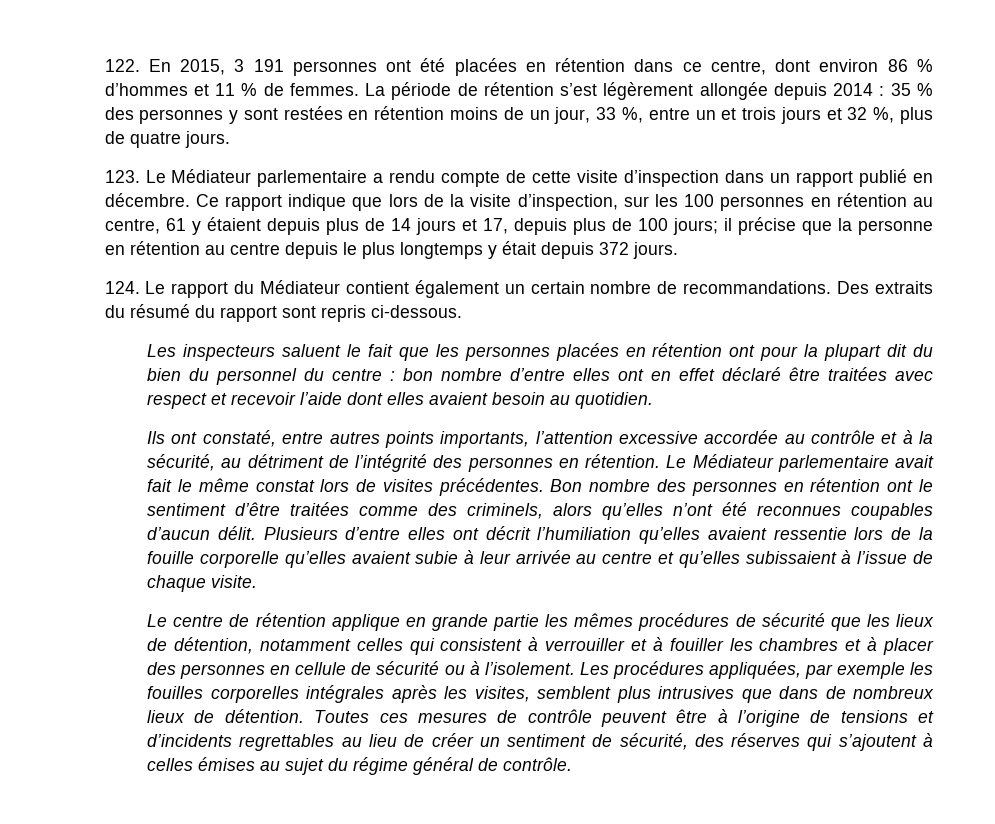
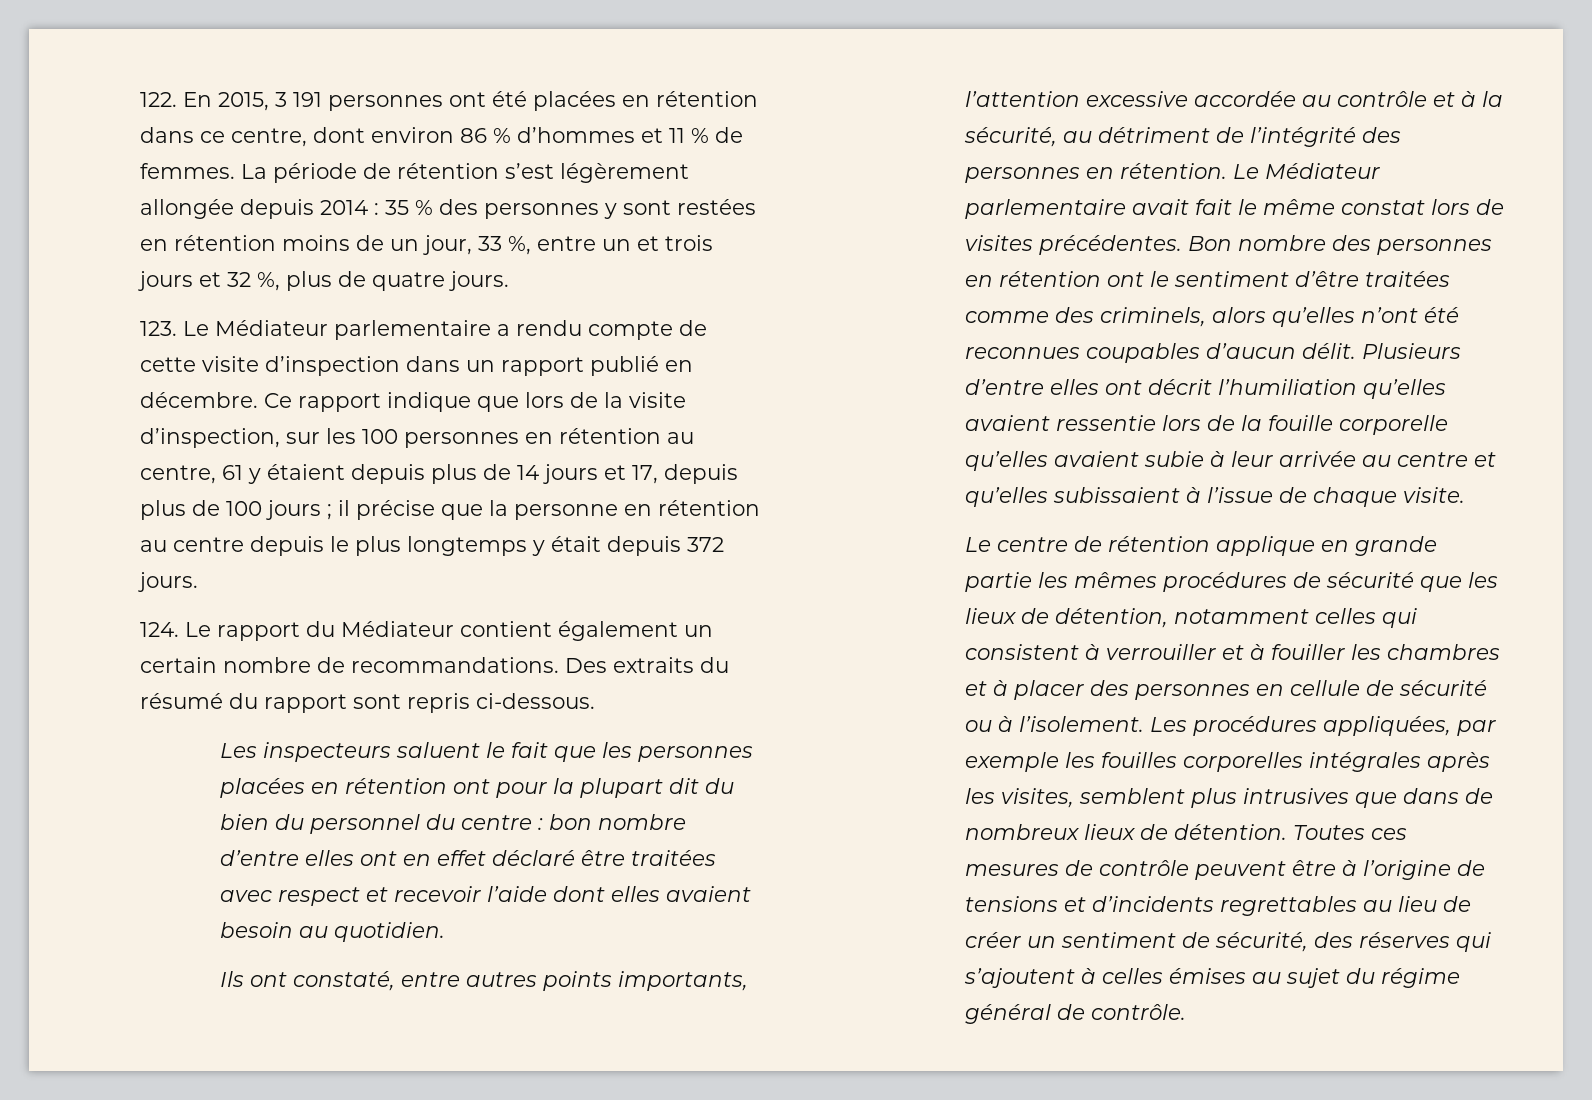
- Ce rapport indique que lors de la visite d’inspection, sur les 100 personnes en rétention au centre, 61 y étaient depuis plus de 14 jours et 17, depuis plus de 100 jours; il précise que la personne en rétention au centre depuis le plus longtemps y était depuis 372 jours.
+ Ce rapport indique que lors de la visite d’inspection, sur les 100 personnes en rétention au centre, 61 y étaient depuis plus de 14 jours et 17, depuis plus de 100 jours ; il précise que la personne en rétention au centre depuis le plus longtemps y était depuis 372 jours.

